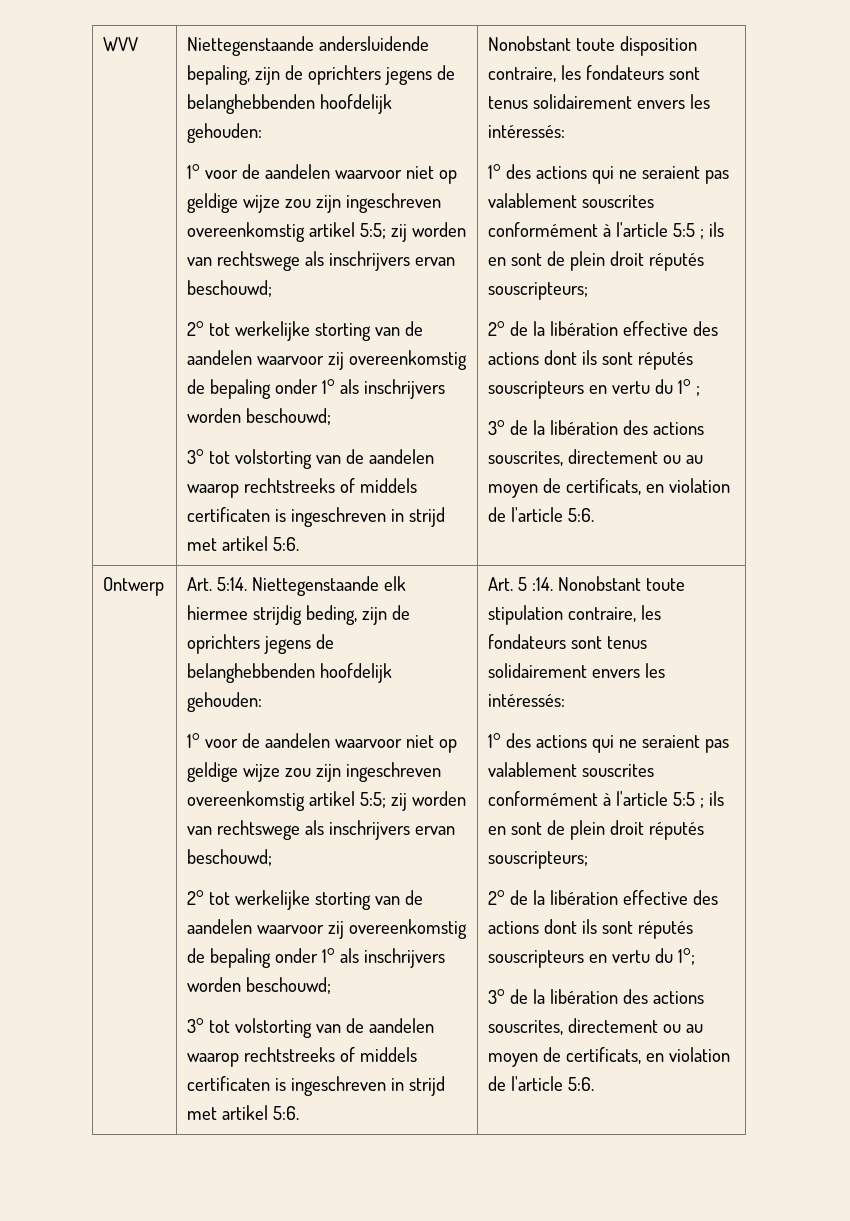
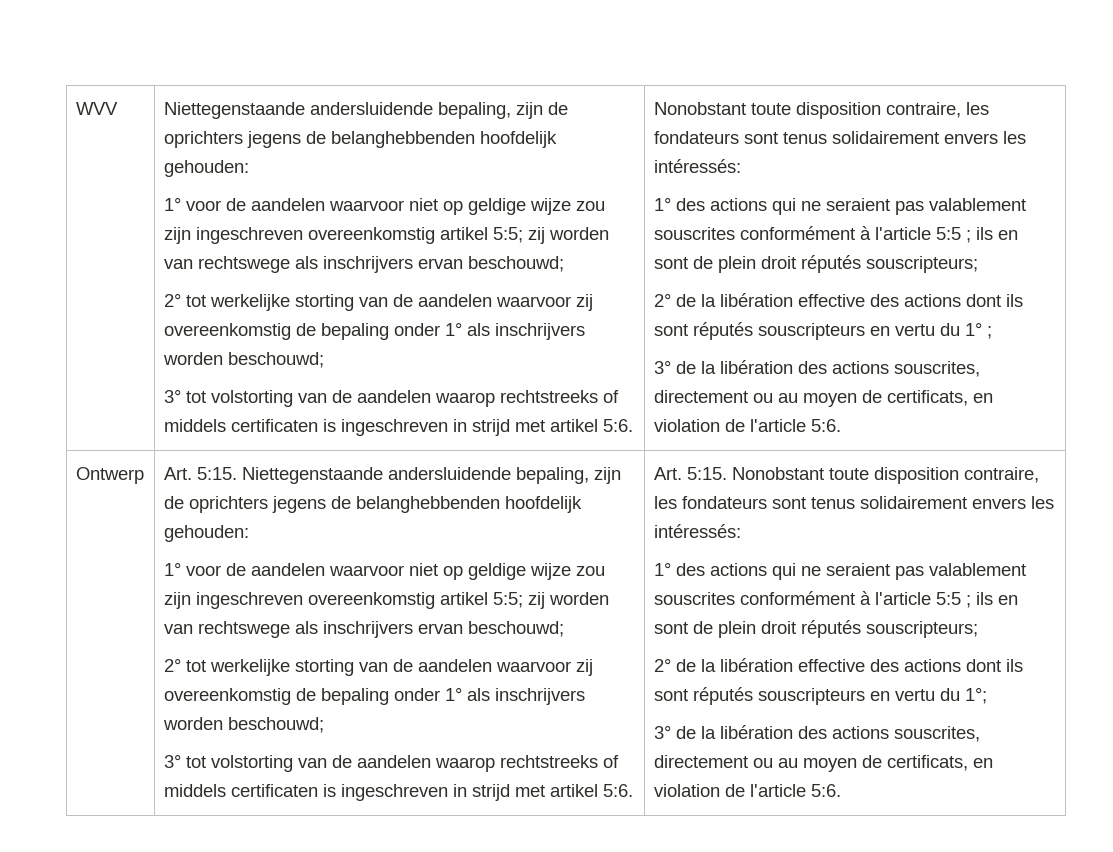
- Art. 5:14. Niettegenstaande elk hiermee strijdig beding, zijn de oprichters jegens de belanghebbenden hoofdelijk gehouden:
+ Art. 5:15. Niettegenstaande andersluidende bepaling, zijn de oprichters jegens de belanghebbenden hoofdelijk gehouden:
- Art. 5 :14. Nonobstant toute stipulation contraire, les fondateurs sont tenus solidairement envers les intéressés:
+ Art. 5:15. Nonobstant toute disposition contraire, les fondateurs sont tenus solidairement envers les intéressés:

